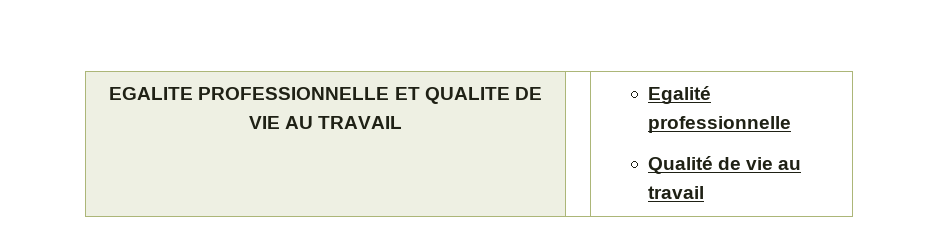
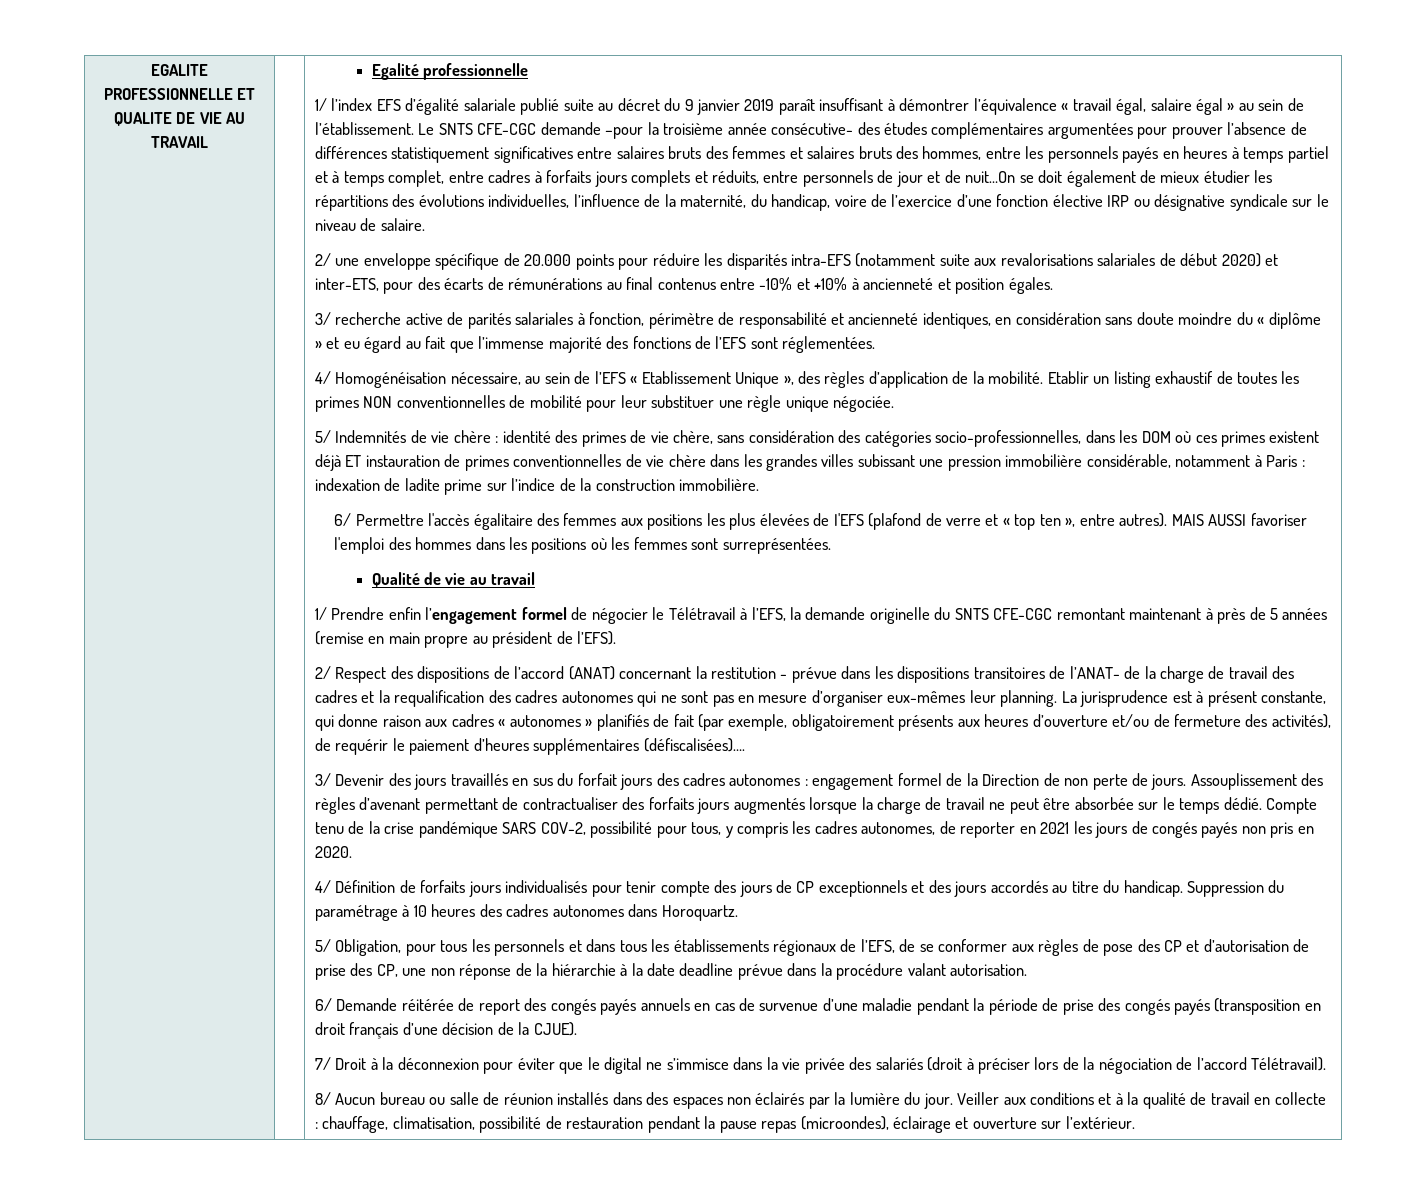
+ 1/ l’index EFS d’égalité salariale publié suite au décret du 9 janvier 2019 paraît insuffisant à démontrer l’équivalence « travail égal, salaire égal » au sein de l’établissement. Le SNTS CFE-CGC demande –pour la troisième année consécutive- des études complémentaires argumentées pour prouver l’absence de différences statistiquement significatives entre salaires bruts des femmes et salaires bruts des hommes, entre les personnels payés en heures à temps partiel et à temps complet, entre cadres à forfaits jours complets et réduits, entre personnels de jour et de nuit…On se doit également de mieux étudier les répartitions des évolutions individuelles, l’influence de la maternité, du handicap, voire de l’exercice d’une fonction élective IRP ou désignative syndicale sur le niveau de salaire.
+ 2/ une enveloppe spécifique de 20.000 points pour réduire les disparités intra-EFS (notamment suite aux revalorisations salariales de début 2020) et inter-ETS, pour des écarts de rémunérations au final contenus entre -10% et +10% à ancienneté et position égales.
+ 3/ recherche active de parités salariales à fonction, périmètre de responsabilité et ancienneté identiques, en considération sans doute moindre du « diplôme » et eu égard au fait que l’immense majorité des fonctions de l’EFS sont réglementées.
+ 4/ Homogénéisation nécessaire, au sein de l’EFS « Etablissement Unique », des règles d’application de la mobilité. Etablir un listing exhaustif de toutes les primes NON conventionnelles de mobilité pour leur substituer une règle unique négociée.
+ 5/ Indemnités de vie chère : identité des primes de vie chère, sans considération des catégories socio-professionnelles, dans les DOM où ces primes existent déjà ET instauration de primes conventionnelles de vie chère dans les grandes villes subissant une pression immobilière considérable, notamment à Paris : indexation de ladite prime sur l’indice de la construction immobilière.
+ 6/ Permettre l'accès égalitaire des femmes aux positions les plus élevées de I'EFS (plafond de verre et « top ten », entre autres). MAIS AUSSI favoriser l'emploi des hommes dans les positions où les femmes sont surreprésentées.
+ 1/ Prendre enfin l’engagement formel de négocier le Télétravail à l’EFS, la demande originelle du SNTS CFE-CGC remontant maintenant à près de 5 années (remise en main propre au président de l’EFS).
+ 2/ Respect des dispositions de l’accord (ANAT) concernant la restitution - prévue dans les dispositions transitoires de l’ANAT- de la charge de travail des cadres et la requalification des cadres autonomes qui ne sont pas en mesure d’organiser eux-mêmes leur planning. La jurisprudence est à présent constante, qui donne raison aux cadres « autonomes » planifiés de fait (par exemple, obligatoirement présents aux heures d’ouverture et/ou de fermeture des activités), de requérir le paiement d’heures supplémentaires (défiscalisées)….
+ 3/ Devenir des jours travaillés en sus du forfait jours des cadres autonomes : engagement formel de la Direction de non perte de jours. Assouplissement des règles d’avenant permettant de contractualiser des forfaits jours augmentés lorsque la charge de travail ne peut être absorbée sur le temps dédié. Compte tenu de la crise pandémique SARS COV-2, possibilité pour tous, y compris les cadres autonomes, de reporter en 2021 les jours de congés payés non pris en 2020.
+ 4/ Définition de forfaits jours individualisés pour tenir compte des jours de CP exceptionnels et des jours accordés au titre du handicap. Suppression du paramétrage à 10 heures des cadres autonomes dans Horoquartz.
+ 5/ Obligation, pour tous les personnels et dans tous les établissements régionaux de l’EFS, de se conformer aux règles de pose des CP et d’autorisation de prise des CP, une non réponse de la hiérarchie à la date deadline prévue dans la procédure valant autorisation.
+ 6/ Demande réitérée de report des congés payés annuels en cas de survenue d’une maladie pendant la période de prise des congés payés (transposition en droit français d’une décision de la CJUE).
+ 7/ Droit à la déconnexion pour éviter que le digital ne s’immisce dans la vie privée des salariés (droit à préciser lors de la négociation de l’accord Télétravail).
+ 8/ Aucun bureau ou salle de réunion installés dans des espaces non éclairés par la lumière du jour. Veiller aux conditions et à la qualité de travail en collecte : chauffage, climatisation, possibilité de restauration pendant la pause repas (microondes), éclairage et ouverture sur l’extérieur.

